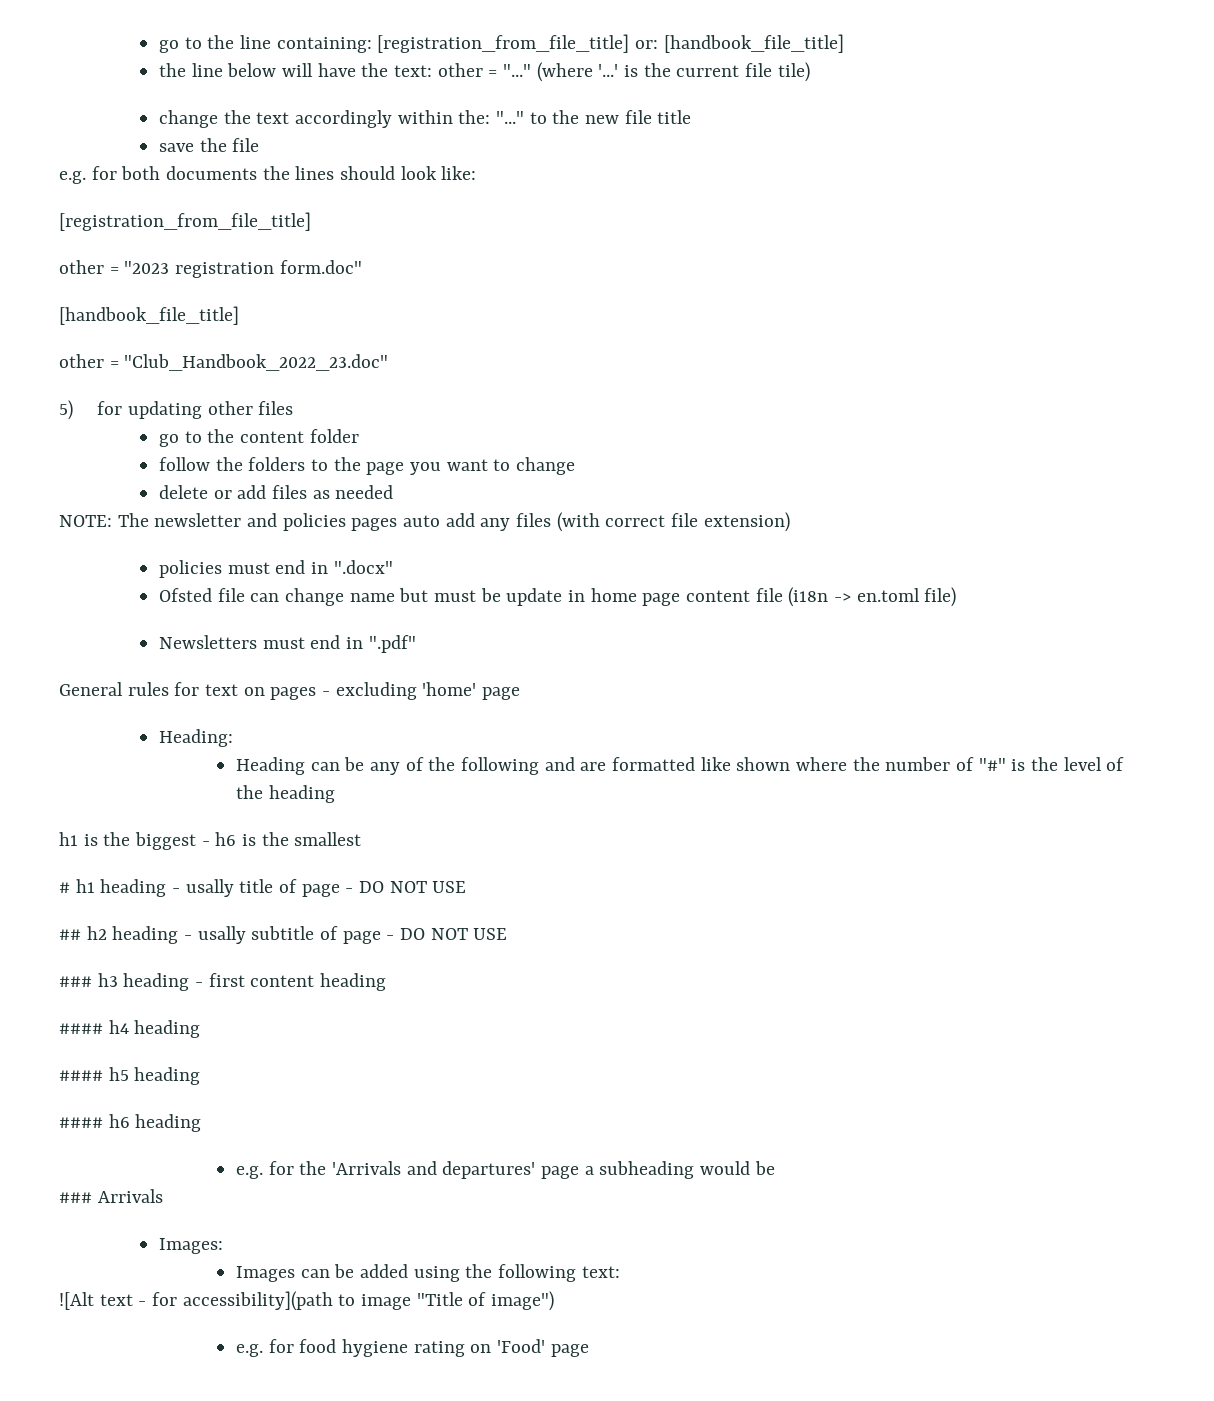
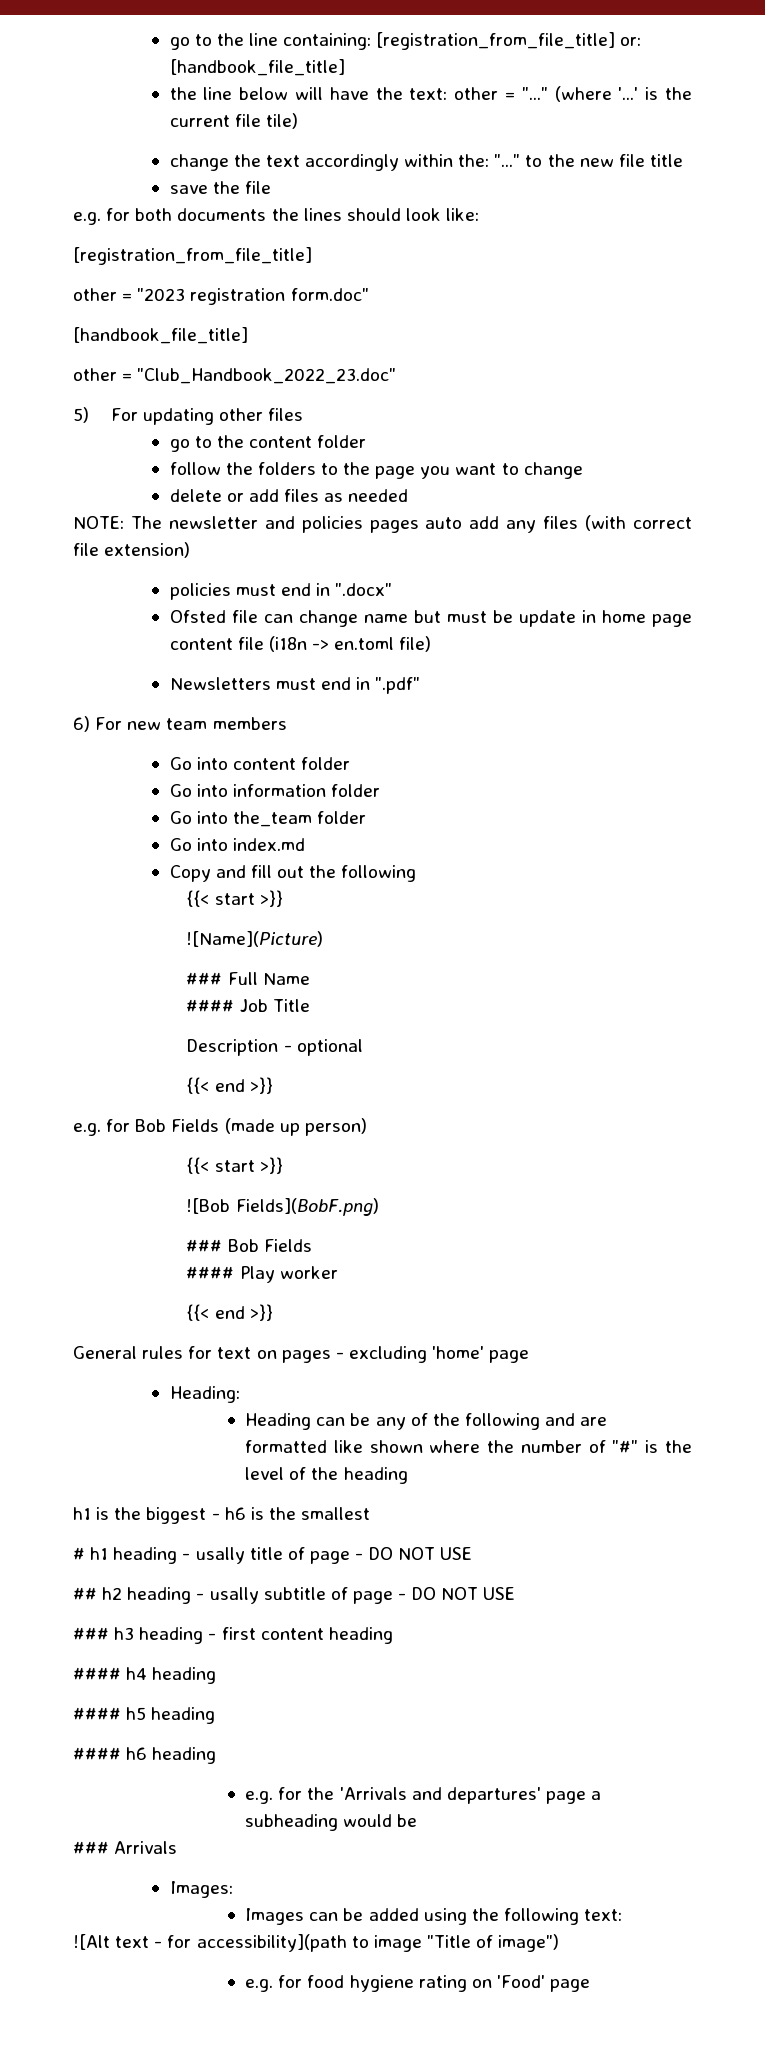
- 5) for updating other files
+ 5) For updating other files
+ 6) For new team members
+ Go into content folder
+ Go into information folder
+ Go into the_team folder
+ Go into index.md
+ Copy and fill out the following
+ {{< start >}}
+ ![Name](Picture)
+ ### Full Name
+ #### Job Title
+ Description - optional
+ {{< end >}}
+ e.g. for Bob Fields (made up person)
+ {{< start >}}
+ ![Bob Fields](BobF.png)
+ ### Bob Fields
+ #### Play worker
+ {{< end >}}

